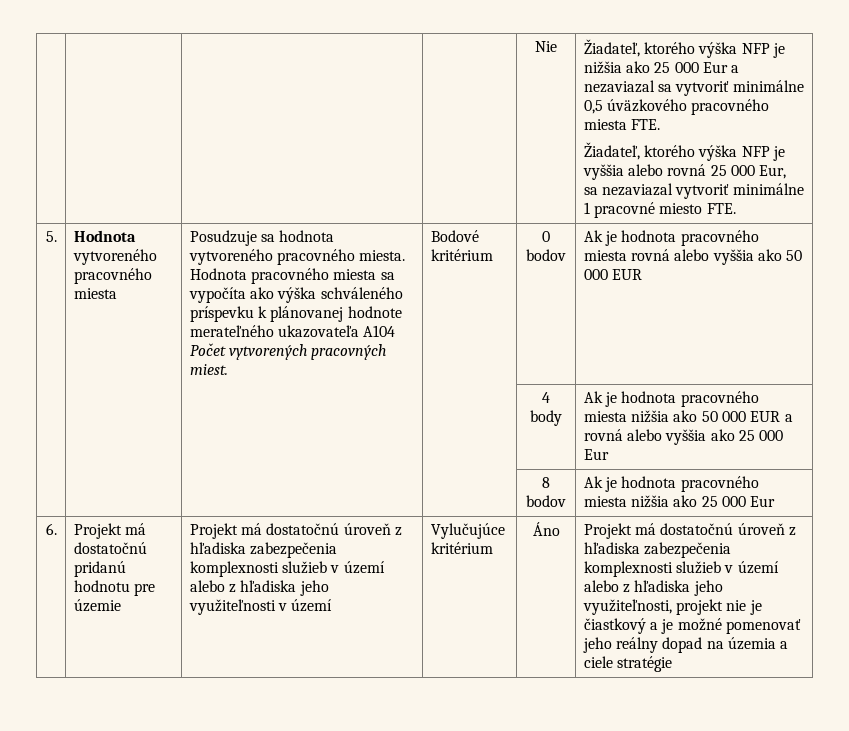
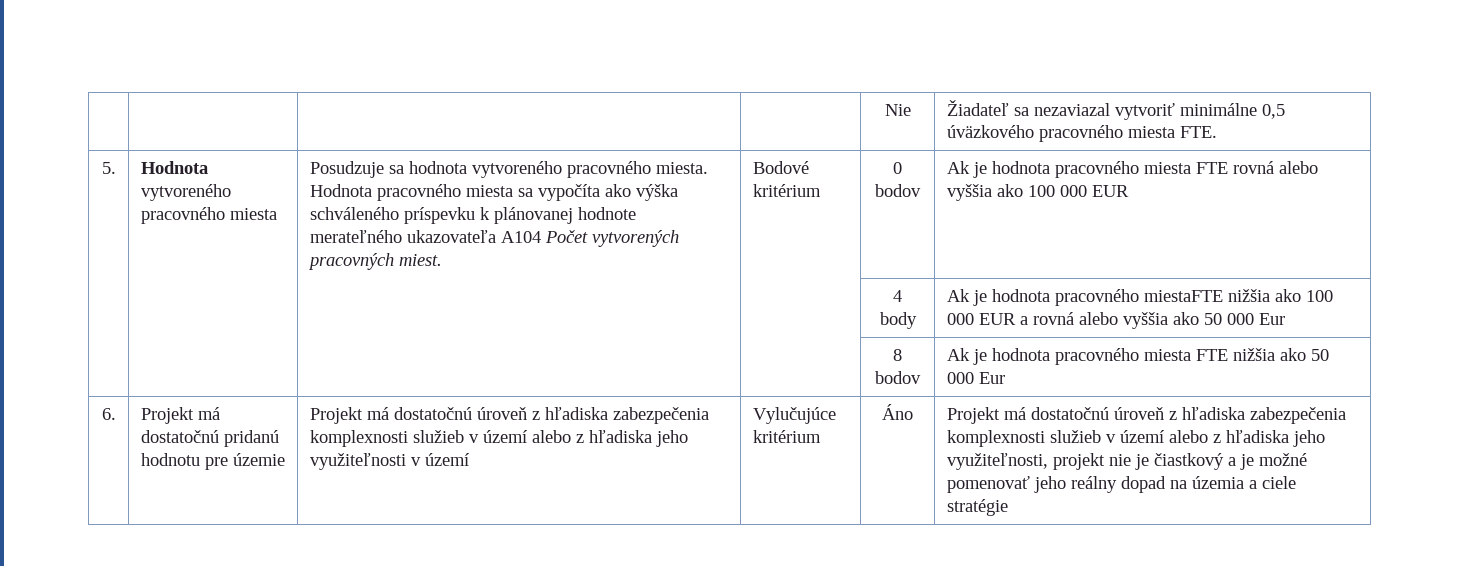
- | | | | Nie | Žiadateľ, ktorého výška NFP je nižšia ako 25 000 Eur a nezaviazal sa vytvoriť minimálne 0,5 úväzkového pracovného miesta FTE.
- Žiadateľ, ktorého výška NFP je vyššia alebo rovná 25 000 Eur, sa nezaviazal vytvoriť minimálne 1 pracovné miesto FTE.
+ | | | | Nie | Žiadateľ sa nezaviazal vytvoriť minimálne 0,5 úväzkového pracovného miesta FTE.
- Ak je hodnota pracovného miesta rovná alebo vyššia ako 50 000 EUR
+ Ak je hodnota pracovného miesta FTE rovná alebo vyššia ako 100 000 EUR
- | | | | 4 body | Ak je hodnota pracovného miesta nižšia ako 50 000 EUR a rovná alebo vyššia ako 25 000 Eur
+ | | | | 4 body | Ak je hodnota pracovného miestaFTE nižšia ako 100 000 EUR a rovná alebo vyššia ako 50 000 Eur
- | | | | 8 bodov | Ak je hodnota pracovného miesta nižšia ako 25 000 Eur
+ | | | | 8 bodov | Ak je hodnota pracovného miesta FTE nižšia ako 50 000 Eur

